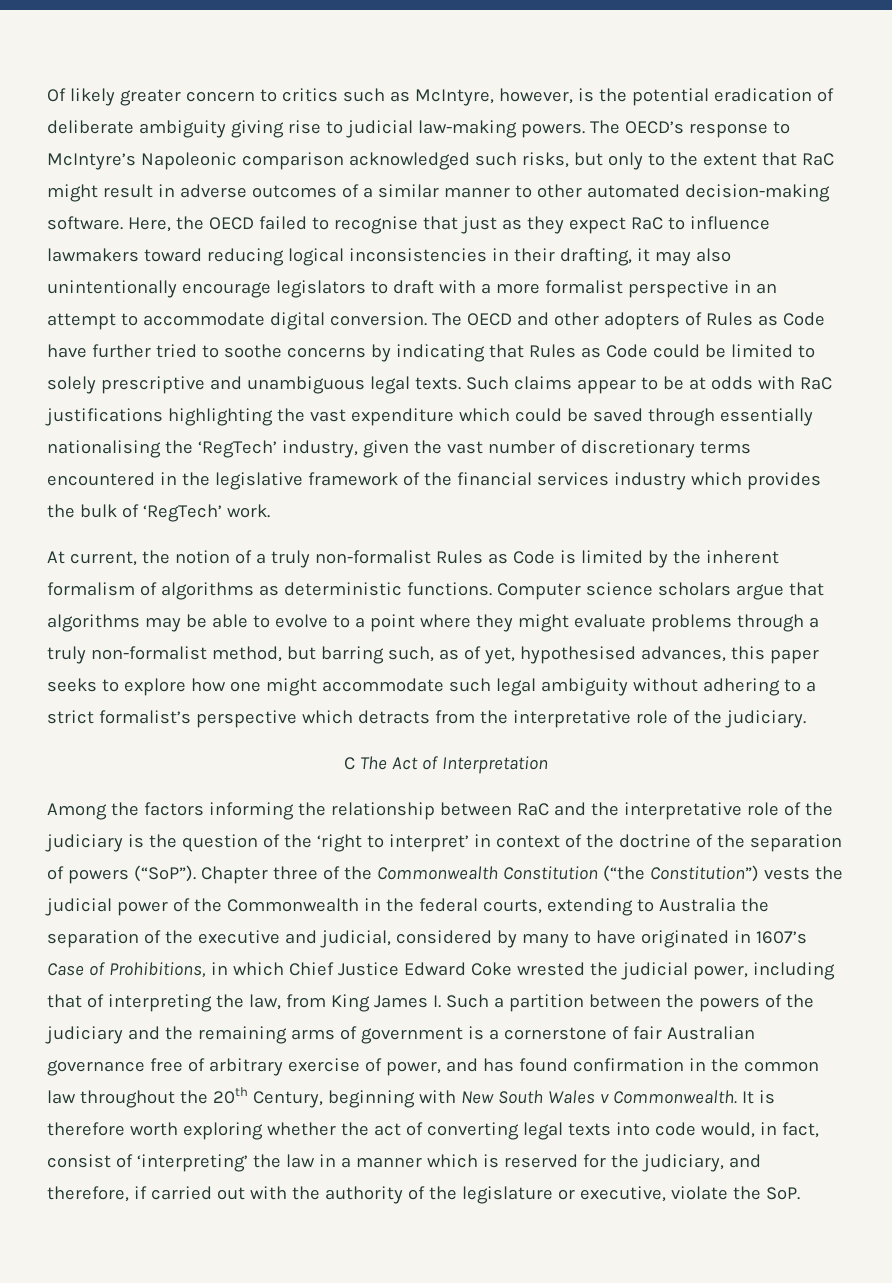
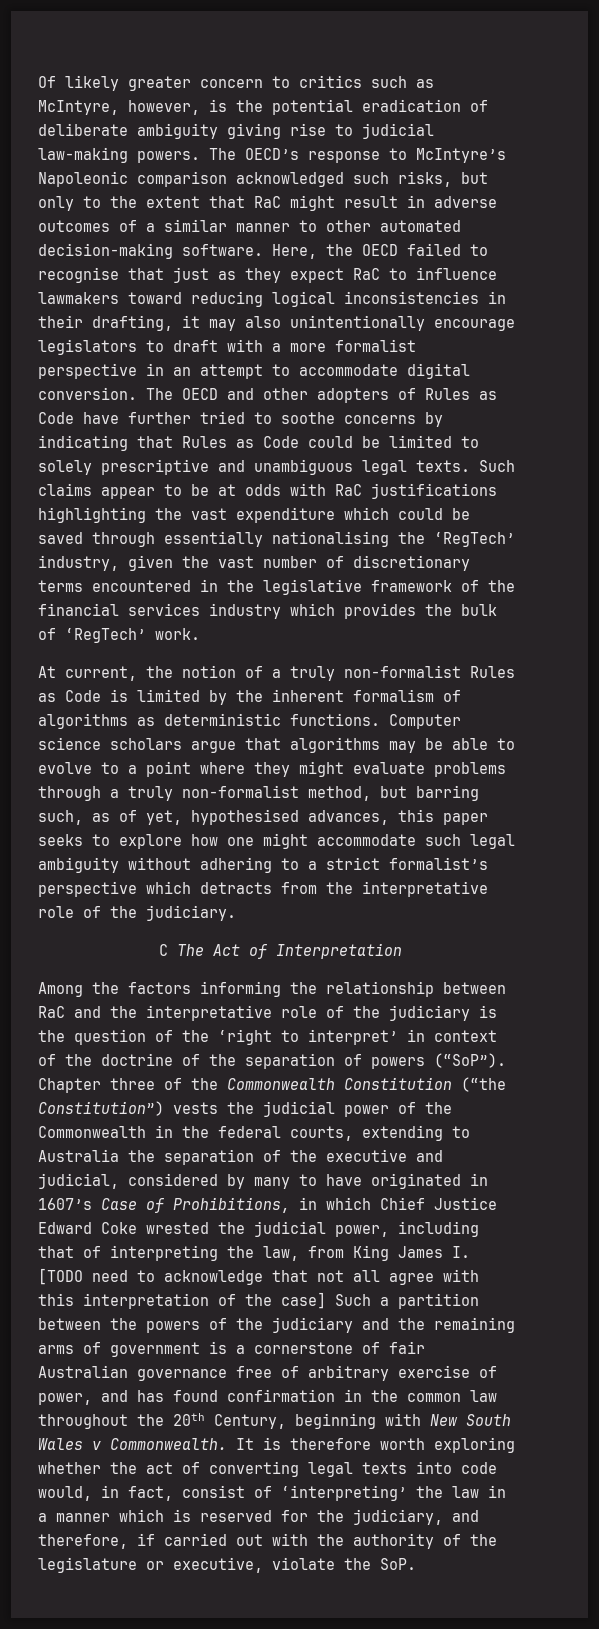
- Chapter three of the Commonwealth Constitution (“the Constitution”) vests the judicial power of the Commonwealth in the federal courts, extending to Australia the separation of the executive and judicial, considered by many to have originated in 1607’s Case of Prohibitions, in which Chief Justice Edward Coke wrested the judicial power, including that of interpreting the law, from King James I. Such a partition between the powers of the judiciary and the remaining arms of government is a cornerstone of fair Australian governance free of arbitrary exercise of power, and has found confirmation in the common law throughout the 20th Century, beginning with New South Wales v Commonwealth.
+ Chapter three of the Commonwealth Constitution (“the Constitution”) vests the judicial power of the Commonwealth in the federal courts, extending to Australia the separation of the executive and judicial, considered by many to have originated in 1607’s Case of Prohibitions, in which Chief Justice Edward Coke wrested the judicial power, including that of interpreting the law, from King James I. [TODO need to acknowledge that not all agree with this interpretation of the case] Such a partition between the powers of the judiciary and the remaining arms of government is a cornerstone of fair Australian governance free of arbitrary exercise of power, and has found confirmation in the common law throughout the 20th Century, beginning with New South Wales v Commonwealth.

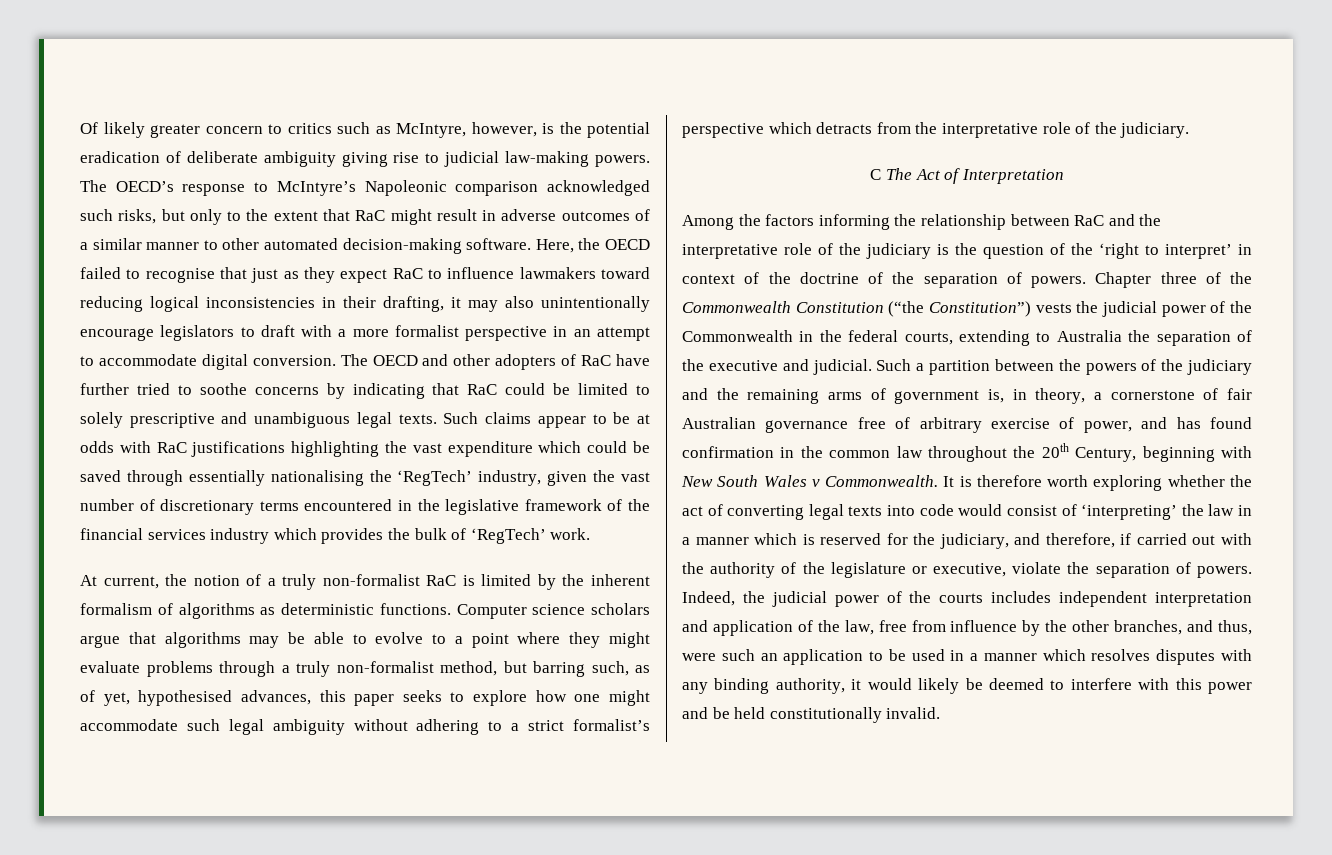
- The OECD and other adopters of Rules as Code have further tried to soothe concerns by indicating that Rules as Code could be limited to solely prescriptive and unambiguous legal texts.
+ The OECD and other adopters of RaC have further tried to soothe concerns by indicating that RaC could be limited to solely prescriptive and unambiguous legal texts.
- At current, the notion of a truly non-formalist Rules as Code is limited by the inherent formalism of algorithms as deterministic functions.
+ At current, the notion of a truly non-formalist RaC is limited by the inherent formalism of algorithms as deterministic functions.
- Among the factors informing the relationship between RaC and the interpretative role of the judiciary is the question of the ‘right to interpret’ in context of the doctrine of the separation of powers (“SoP”).
+ Among the factors informing the relationship between RaC and the interpretative role of the judiciary is the question of the ‘right to interpret’ in context of the doctrine of the separation of powers.
- Chapter three of the Commonwealth Constitution (“the Constitution”) vests the judicial power of the Commonwealth in the federal courts, extending to Australia the separation of the executive and judicial, considered by many to have originated in 1607’s Case of Prohibitions, in which Chief Justice Edward Coke wrested the judicial power, including that of interpreting the law, from King James I. [TODO need to acknowledge that not all agree with this interpretation of the case] Such a partition between the powers of the judiciary and the remaining arms of government is a cornerstone of fair Australian governance free of arbitrary exercise of power, and has found confirmation in the common law throughout the 20th Century, beginning with New South Wales v Commonwealth.
+ Chapter three of the Commonwealth Constitution (“the Constitution”) vests the judicial power of the Commonwealth in the federal courts, extending to Australia the separation of the executive and judicial. Such a partition between the powers of the judiciary and the remaining arms of government is, in theory, a cornerstone of fair Australian governance free of arbitrary exercise of power, and has found confirmation in the common law throughout the 20th Century, beginning with New South Wales v Commonwealth.
- It is therefore worth exploring whether the act of converting legal texts into code would, in fact, consist of ‘interpreting’ the law in a manner which is reserved for the judiciary, and therefore, if carried out with the authority of the legislature or executive, violate the SoP.
+ It is therefore worth exploring whether the act of converting legal texts into code would consist of ‘interpreting’ the law in a manner which is reserved for the judiciary, and therefore, if carried out with the authority of the legislature or executive, violate the separation of powers. Indeed, the judicial power of the courts includes independent interpretation and application of the law, free from influence by the other branches, and thus, were such an application to be used in a manner which resolves disputes with any binding authority, it would likely be deemed to interfere with this power and be held constitutionally invalid.

